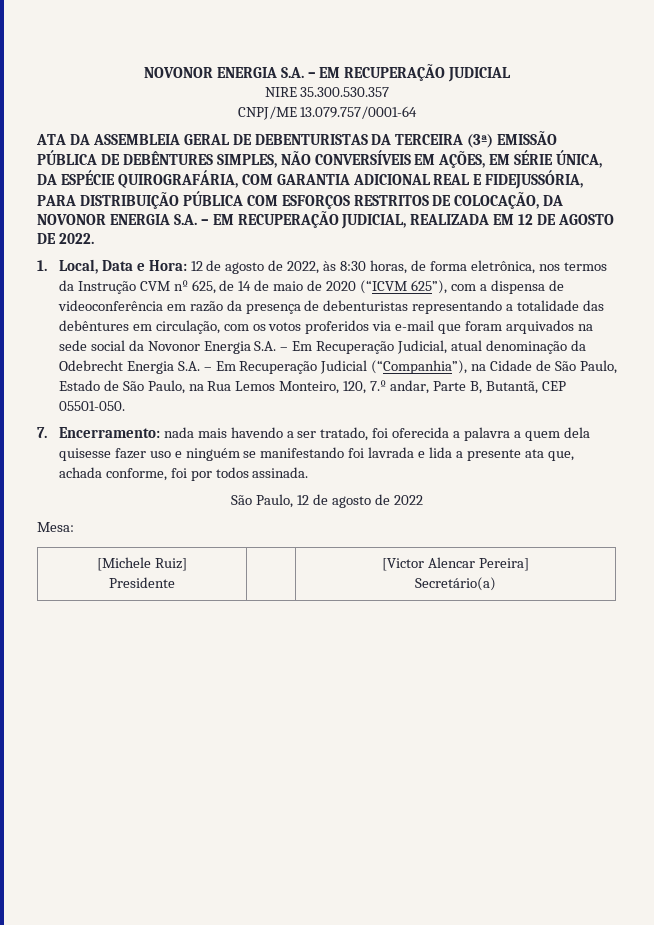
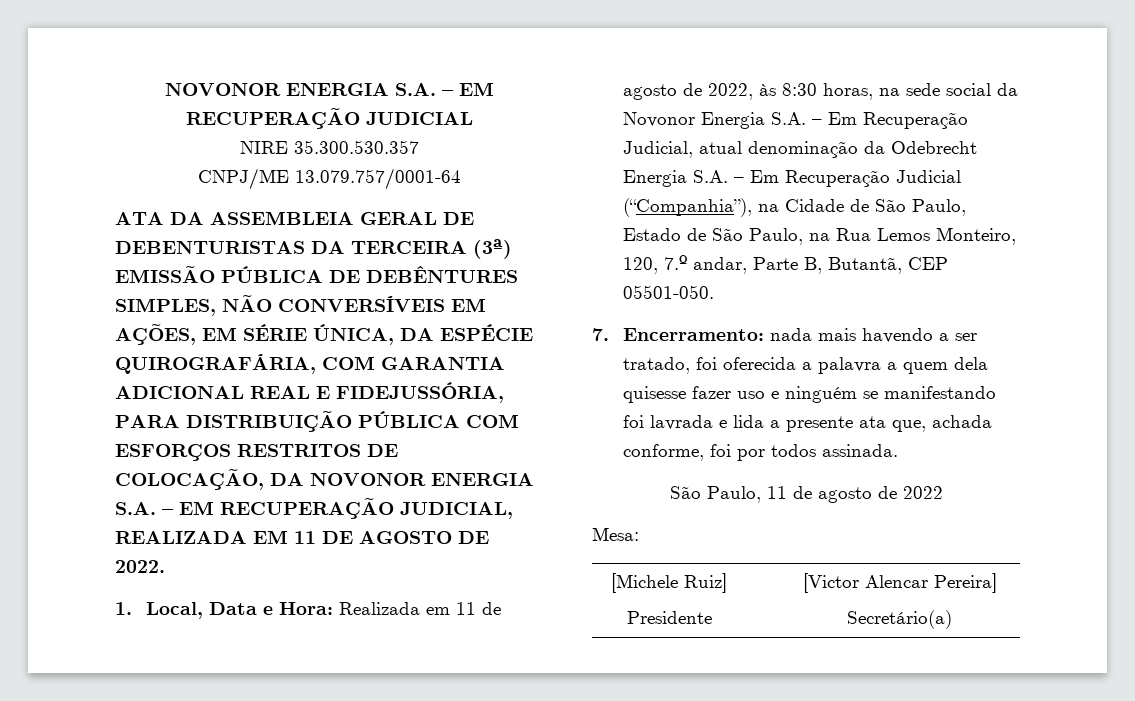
- ATA DA ASSEMBLEIA GERAL DE DEBENTURISTAS DA TERCEIRA (3ª) EMISSÃO PÚBLICA DE DEBÊNTURES SIMPLES, NÃO CONVERSÍVEIS EM AÇÕES, EM SÉRIE ÚNICA, DA ESPÉCIE QUIROGRAFÁRIA, COM GARANTIA ADICIONAL REAL E FIDEJUSSÓRIA, PARA DISTRIBUIÇÃO PÚBLICA COM ESFORÇOS RESTRITOS DE COLOCAÇÃO, DA NOVONOR ENERGIA S.A. – EM RECUPERAÇÃO JUDICIAL, REALIZADA EM 12 DE AGOSTO DE 2022.
+ ATA DA ASSEMBLEIA GERAL DE DEBENTURISTAS DA TERCEIRA (3ª) EMISSÃO PÚBLICA DE DEBÊNTURES SIMPLES, NÃO CONVERSÍVEIS EM AÇÕES, EM SÉRIE ÚNICA, DA ESPÉCIE QUIROGRAFÁRIA, COM GARANTIA ADICIONAL REAL E FIDEJUSSÓRIA, PARA DISTRIBUIÇÃO PÚBLICA COM ESFORÇOS RESTRITOS DE COLOCAÇÃO, DA NOVONOR ENERGIA S.A. – EM RECUPERAÇÃO JUDICIAL, REALIZADA EM 11 DE AGOSTO DE 2022.
- 1. Local, Data e Hora: 12 de agosto de 2022, às 8:30 horas, de forma eletrônica, nos termos da Instrução CVM nº 625, de 14 de maio de 2020 (“ICVM 625”), com a dispensa de videoconferência em razão da presença de debenturistas representando a totalidade das debêntures em circulação, com os votos proferidos via e-mail que foram arquivados na sede social da Novonor Energia S.A. – Em Recuperação Judicial, atual denominação da Odebrecht Energia S.A. – Em Recuperação Judicial (“Companhia”), na Cidade de São Paulo, Estado de São Paulo, na Rua Lemos Monteiro, 120, 7.º andar, Parte B, Butantã, CEP 05501-050.
+ 1. Local, Data e Hora: Realizada em 11 de agosto de 2022, às 8:30 horas, na sede social da Novonor Energia S.A. – Em Recuperação Judicial, atual denominação da Odebrecht Energia S.A. – Em Recuperação Judicial (“Companhia”), na Cidade de São Paulo, Estado de São Paulo, na Rua Lemos Monteiro, 120, 7.º andar, Parte B, Butantã, CEP 05501-050.
- São Paulo, 12 de agosto de 2022
+ São Paulo, 11 de agosto de 2022

